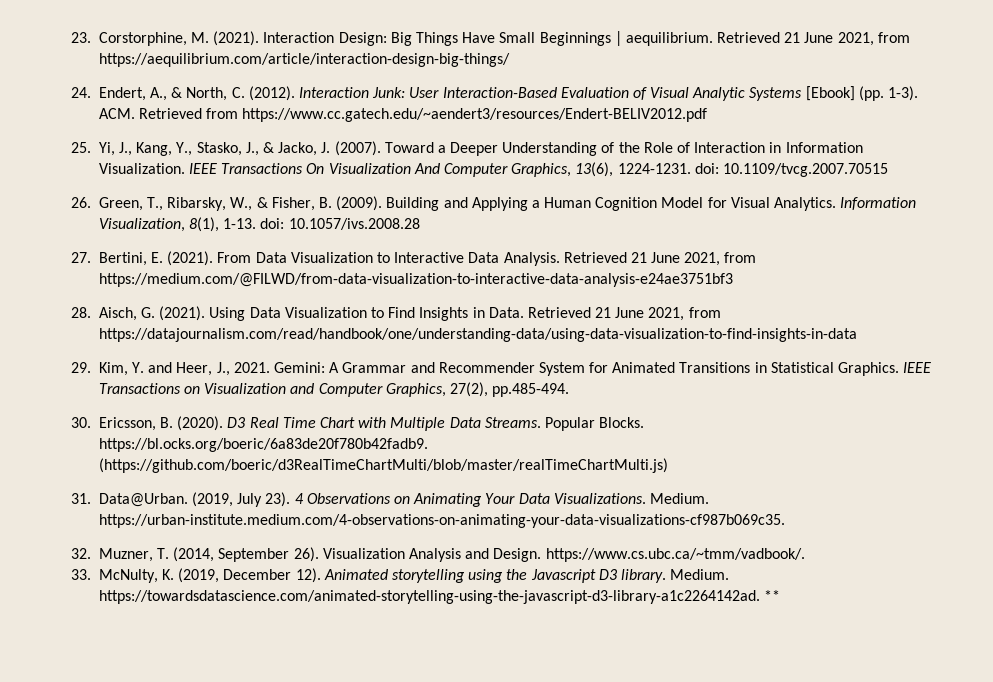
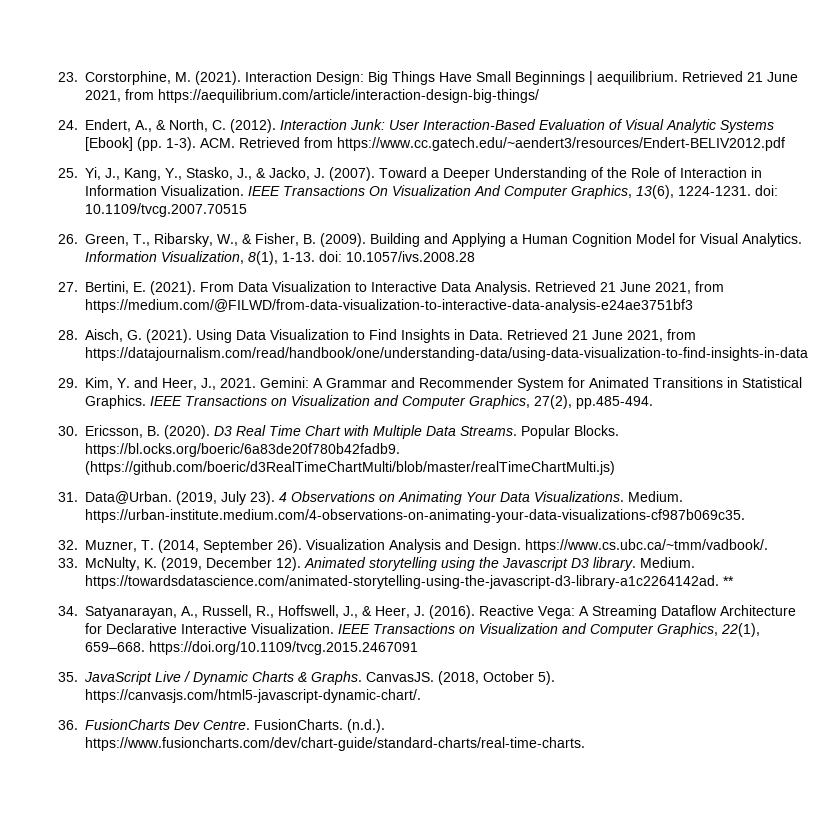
+ 34. Satyanarayan, A., Russell, R., Hoffswell, J., & Heer, J. (2016). Reactive Vega: A Streaming Dataflow Architecture for Declarative Interactive Visualization. IEEE Transactions on Visualization and Computer Graphics, 22(1), 659–668. https://doi.org/10.1109/tvcg.2015.2467091
+ 35. JavaScript Live / Dynamic Charts & Graphs. CanvasJS. (2018, October 5). https://canvasjs.com/html5-javascript-dynamic-chart/.
+ 36. FusionCharts Dev Centre. FusionCharts. (n.d.). https://www.fusioncharts.com/dev/chart-guide/standard-charts/real-time-charts.

